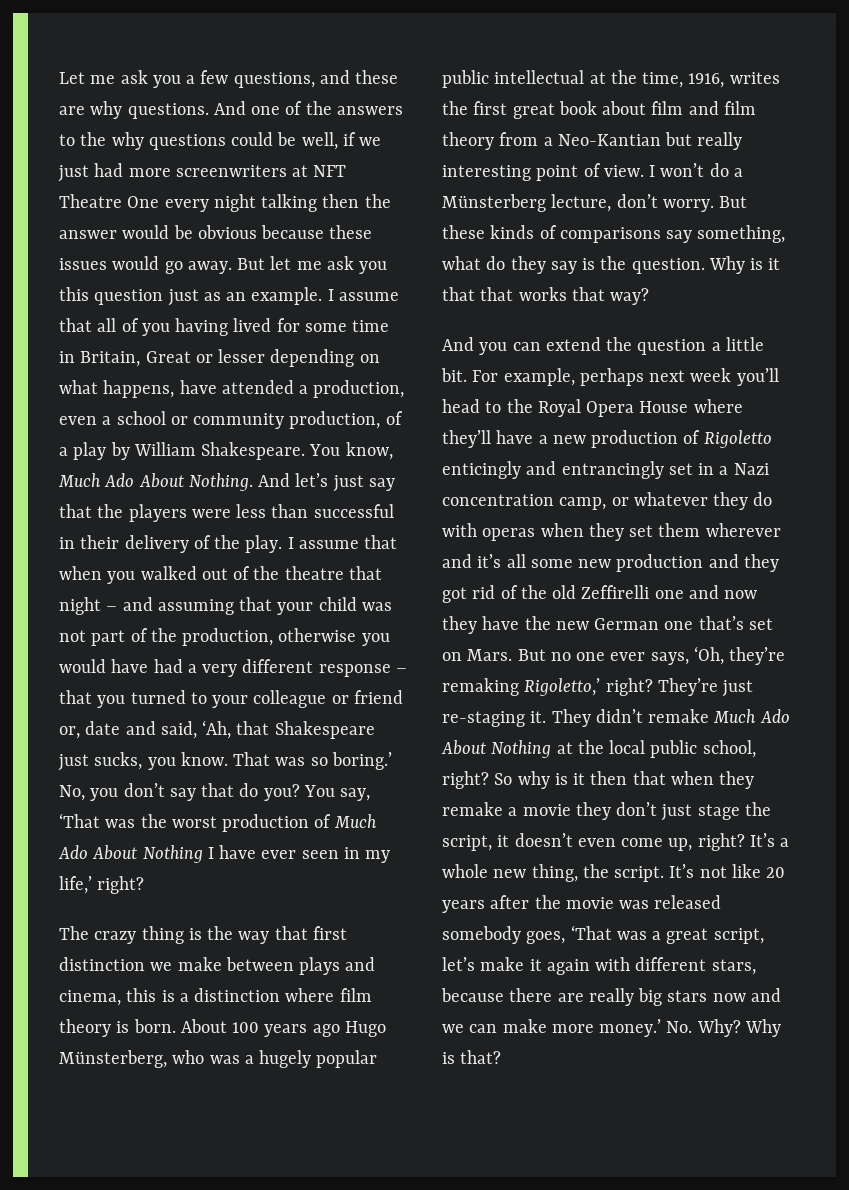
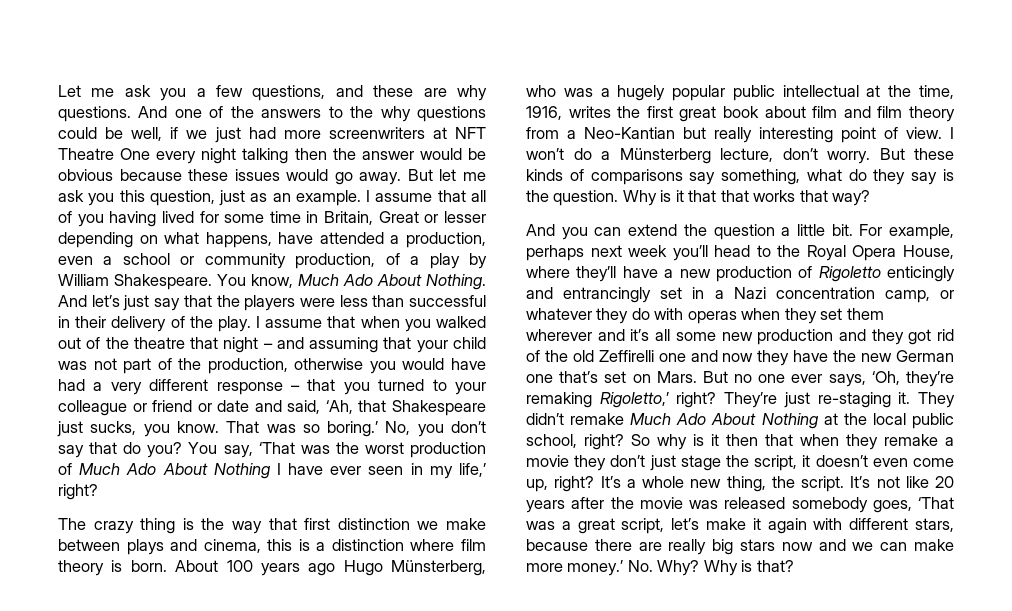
- But let me ask you this question just as an example.
+ But let me ask you this question, just as an example.
- I assume that when you walked out of the theatre that night – and assuming that your child was not part of the production, otherwise you would have had a very different response – that you turned to your colleague or friend or, date and said, ‘Ah, that Shakespeare just sucks, you know.
+ I assume that when you walked out of the theatre that night – and assuming that your child was not part of the production, otherwise you would have had a very different response – that you turned to your colleague or friend or date and said, ‘Ah, that Shakespeare just sucks, you know.
- For example, perhaps next week you’ll head to the Royal Opera House where they’ll have a new production of Rigoletto enticingly and entrancingly set in a Nazi concentration camp, or whatever they do with operas when they set them wherever and it’s all some new production and they got rid of the old Zeffirelli one and now they have the new German one that’s set on Mars.
+ For example, perhaps next week you’ll head to the Royal Opera House, where they’ll have a new production of Rigoletto enticingly and entrancingly set in a Nazi concentration camp, or whatever they do with operas when they set them wherever and it’s all some new production and they got rid of the old Zeffirelli one and now they have the new German one that’s set on Mars.

